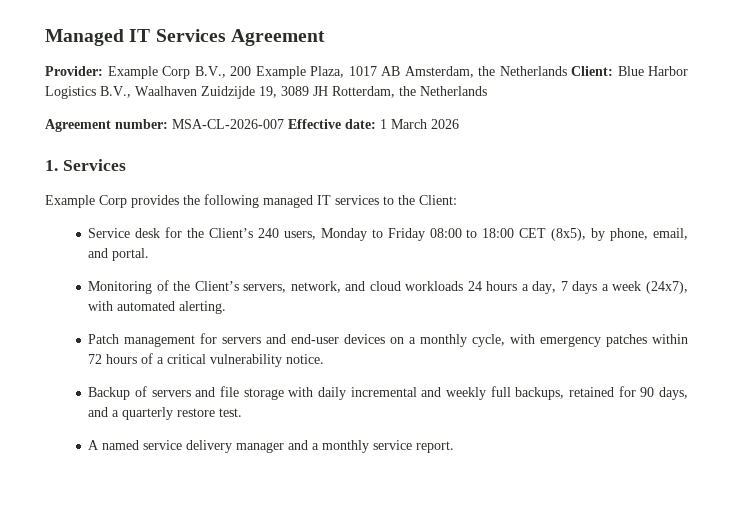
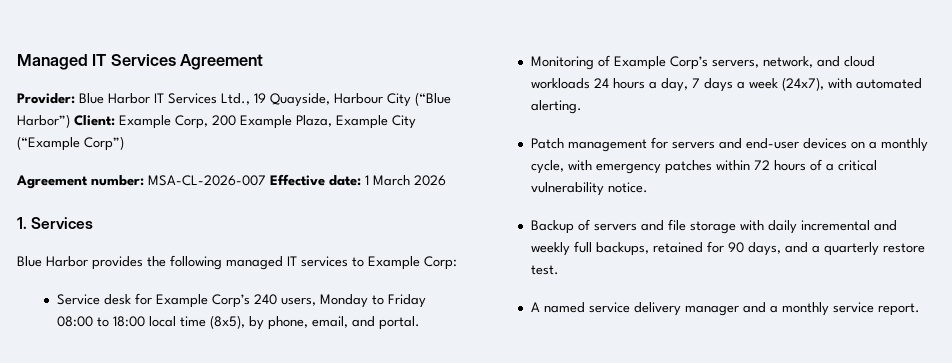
- Provider: Example Corp B.V., 200 Example Plaza, 1017 AB Amsterdam, the Netherlands Client: Blue Harbor Logistics B.V., Waalhaven Zuidzijde 19, 3089 JH Rotterdam, the Netherlands
+ Provider: Blue Harbor IT Services Ltd., 19 Quayside, Harbour City (“Blue Harbor”) Client: Example Corp, 200 Example Plaza, Example City (“Example Corp”)
- Example Corp provides the following managed IT services to the Client:
+ Blue Harbor provides the following managed IT services to Example Corp:
- Service desk for the Client’s 240 users, Monday to Friday 08:00 to 18:00 CET (8x5), by phone, email, and portal.
+ Service desk for Example Corp’s 240 users, Monday to Friday 08:00 to 18:00 local time (8x5), by phone, email, and portal.
- Monitoring of the Client’s servers, network, and cloud workloads 24 hours a day, 7 days a week (24x7), with automated alerting.
+ Monitoring of Example Corp’s servers, network, and cloud workloads 24 hours a day, 7 days a week (24x7), with automated alerting.

